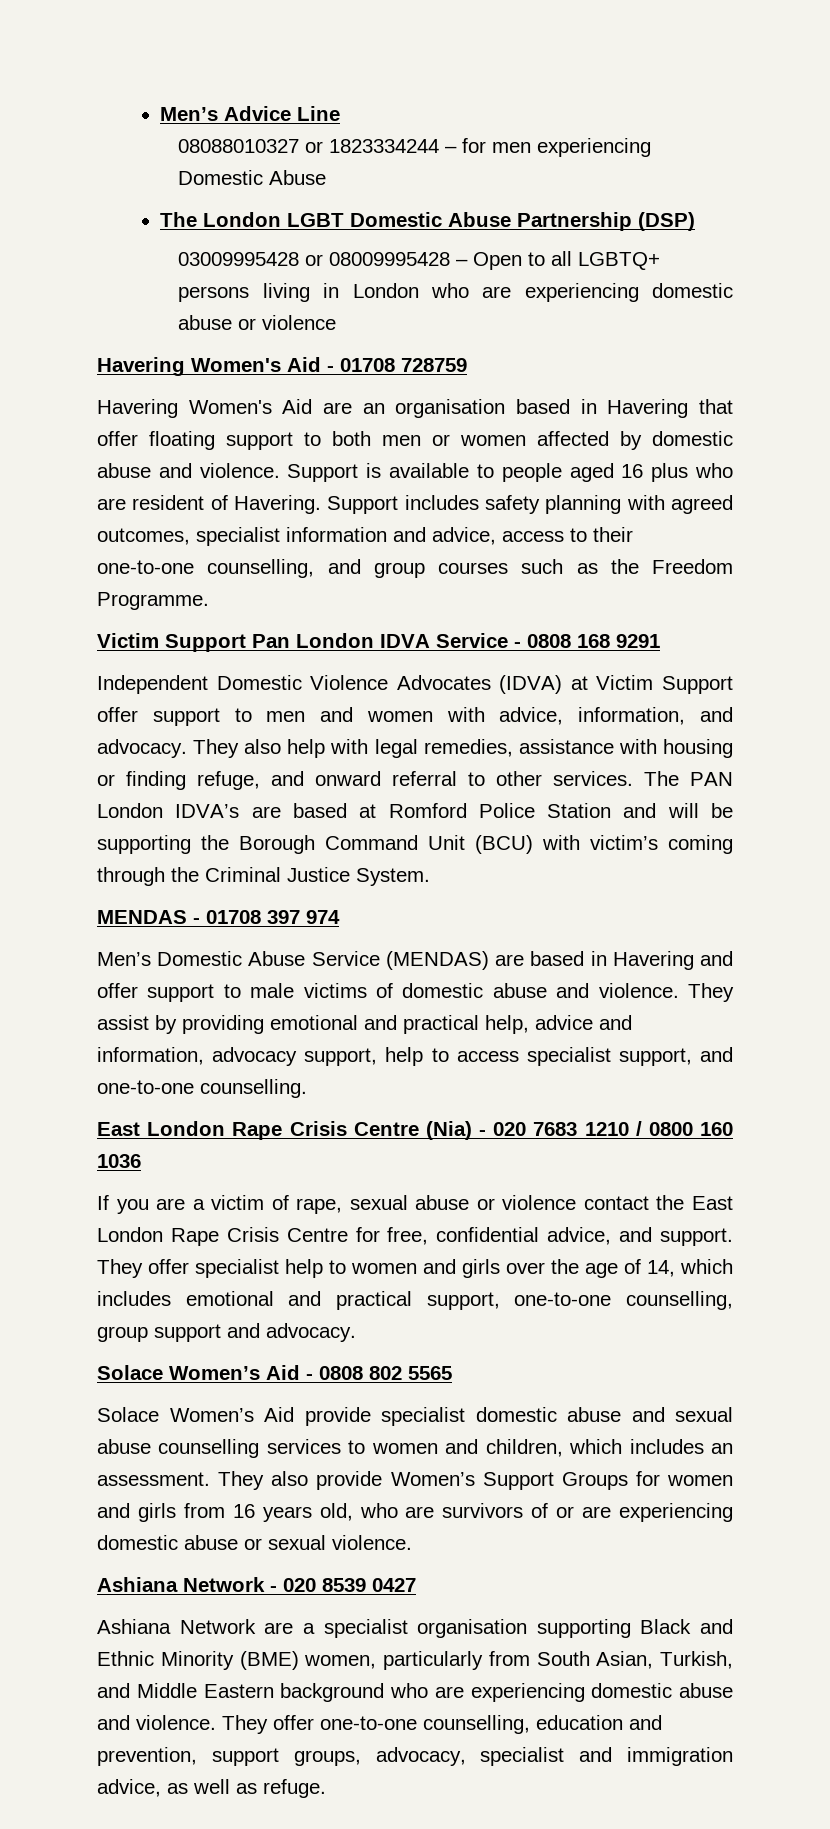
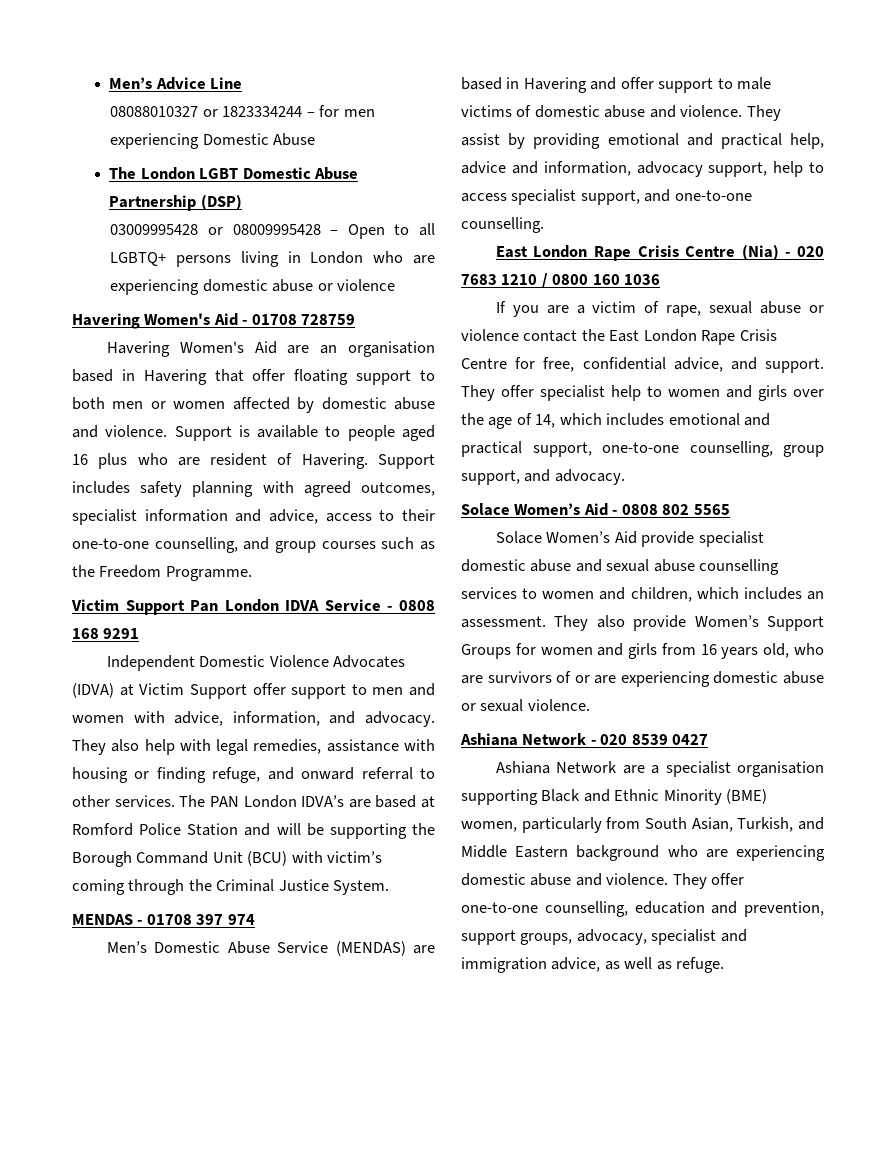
- They offer specialist help to women and girls over the age of 14, which includes emotional and practical support, one-to-one counselling, group support and advocacy.
+ They offer specialist help to women and girls over the age of 14, which includes emotional and practical support, one-to-one counselling, group support, and advocacy.

